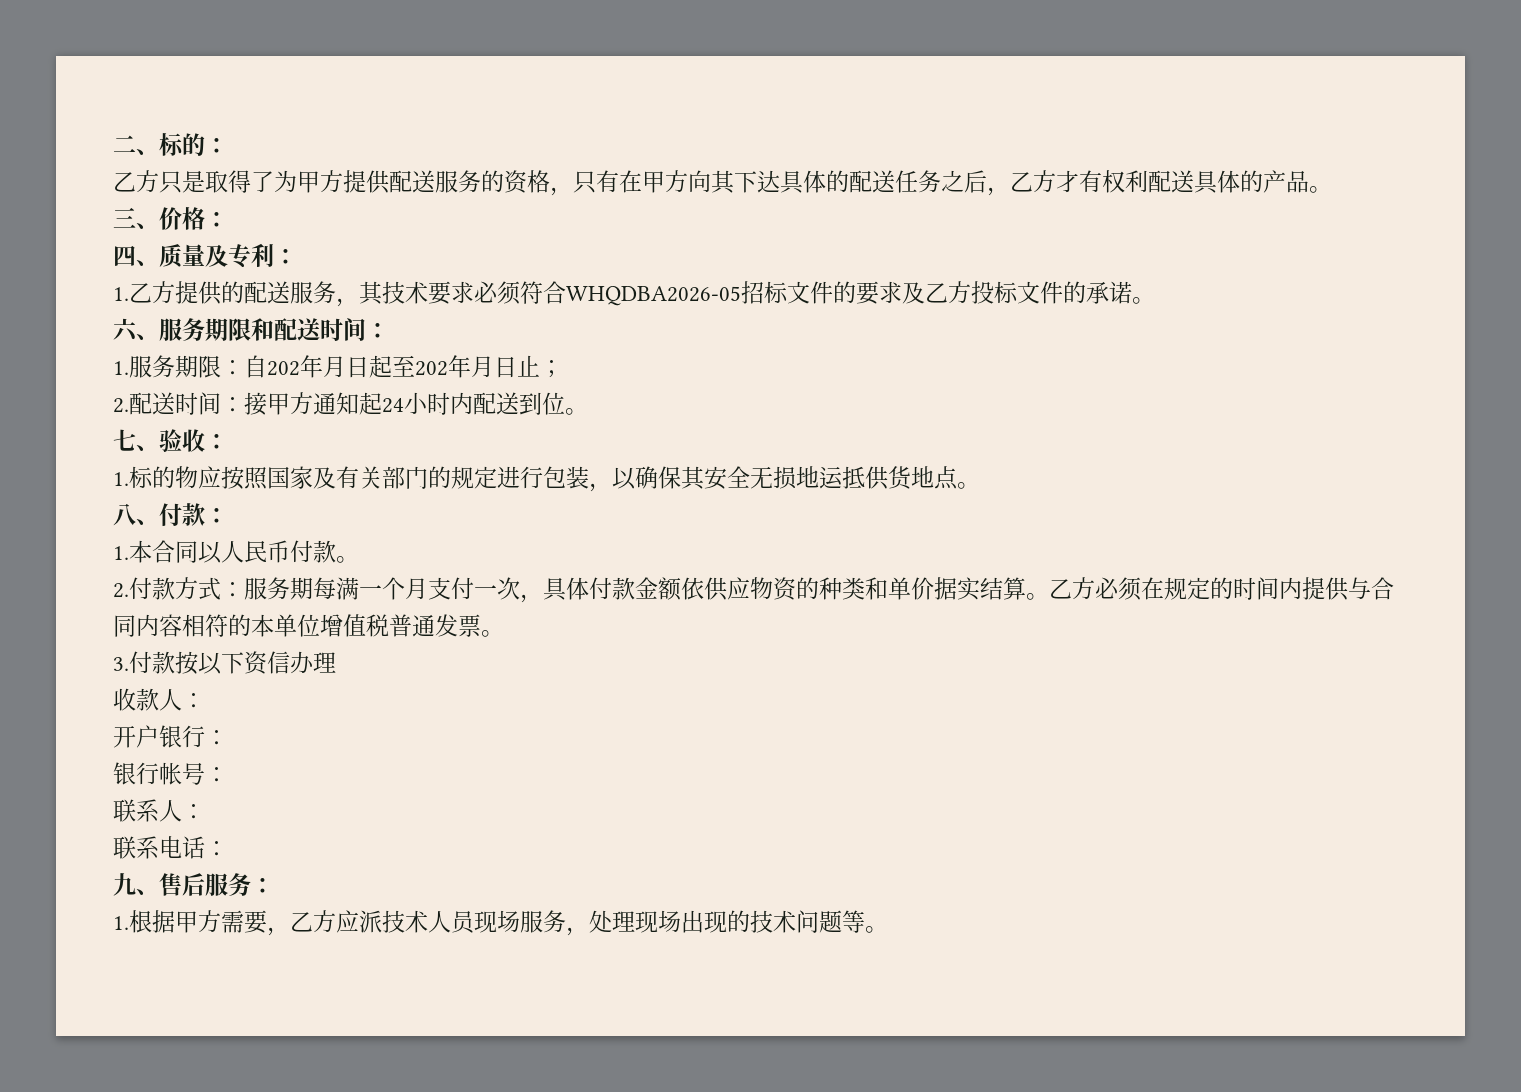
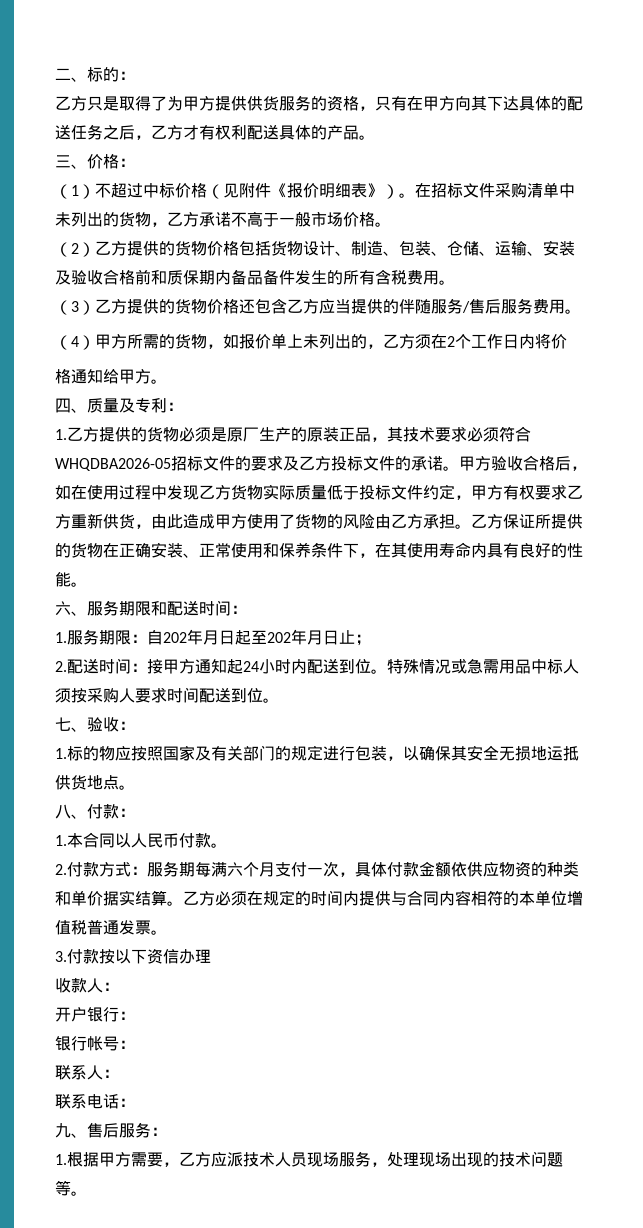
- 乙方只是取得了为甲方提供配送服务的资格，只有在甲方向其下达具体的配送任务之后，乙方才有权利配送具体的产品。
+ 乙方只是取得了为甲方提供供货服务的资格，只有在甲方向其下达具体的配送任务之后，乙方才有权利配送具体的产品。
+ （1）不超过中标价格（见附件《报价明细表》）。在招标文件采购清单中未列出的货物，乙方承诺不高于一般市场价格。
+ （2）乙方提供的货物价格包括货物设计、制造、包装、仓储、运输、安装及验收合格前和质保期内备品备件发生的所有含税费用。
+ （3）乙方提供的货物价格还包含乙方应当提供的伴随服务/售后服务费用。
+ （4）甲方所需的货物，如报价单上未列出的，乙方须在2个工作日内将价
+ 格通知给甲方。
- 1.乙方提供的配送服务，其技术要求必须符合WHQDBA2026-05招标文件的要求及乙方投标文件的承诺。
+ 1.乙方提供的货物必须是原厂生产的原装正品，其技术要求必须符合WHQDBA2026-05招标文件的要求及乙方投标文件的承诺。甲方验收合格后，如在使用过程中发现乙方货物实际质量低于投标文件约定，甲方有权要求乙方重新供货，由此造成甲方使用了货物的风险由乙方承担。乙方保证所提供的货物在正确安装、正常使用和保养条件下，在其使用寿命内具有良好的性能。
+ 特殊情况或急需用品中标人须按采购人要求时间配送到位。
- 2.付款方式：服务期每满一个月支付一次，具体付款金额依供应物资的种类和单价据实结算。
+ 2.付款方式：服务期每满六个月支付一次，具体付款金额依供应物资的种类和单价据实结算。

